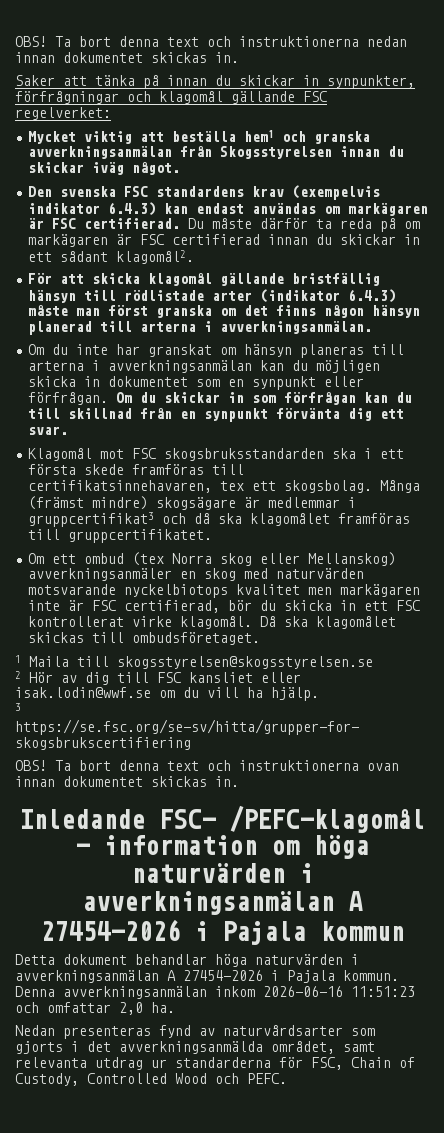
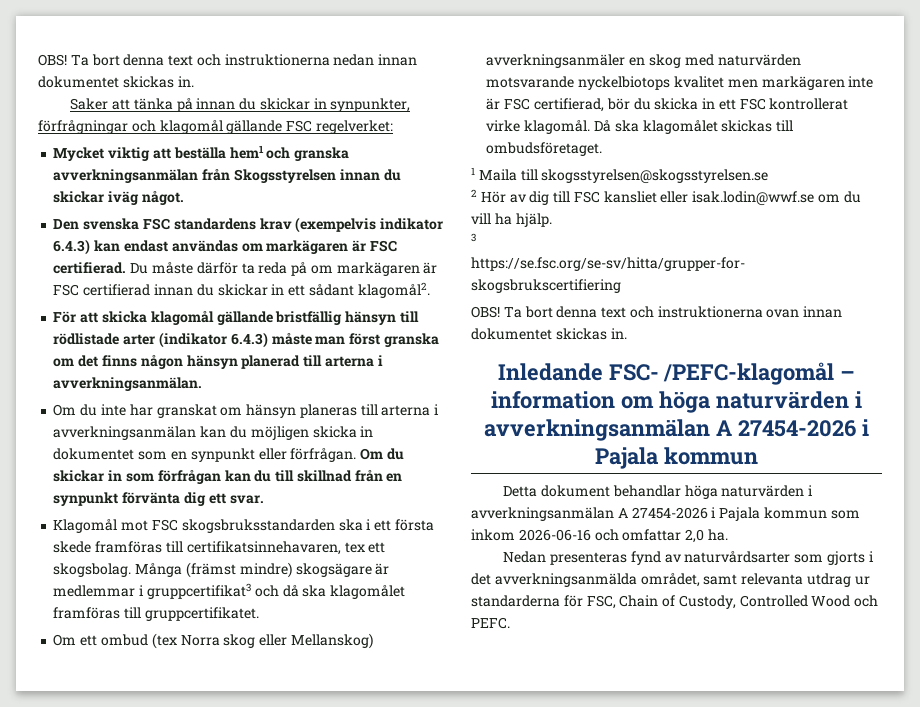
- Detta dokument behandlar höga naturvärden i avverkningsanmälan A 27454-2026 i Pajala kommun. Denna avverkningsanmälan inkom 2026-06-16 11:51:23 och omfattar 2,0 ha.
+ Detta dokument behandlar höga naturvärden i avverkningsanmälan A 27454-2026 i Pajala kommun som inkom 2026-06-16 och omfattar 2,0 ha.

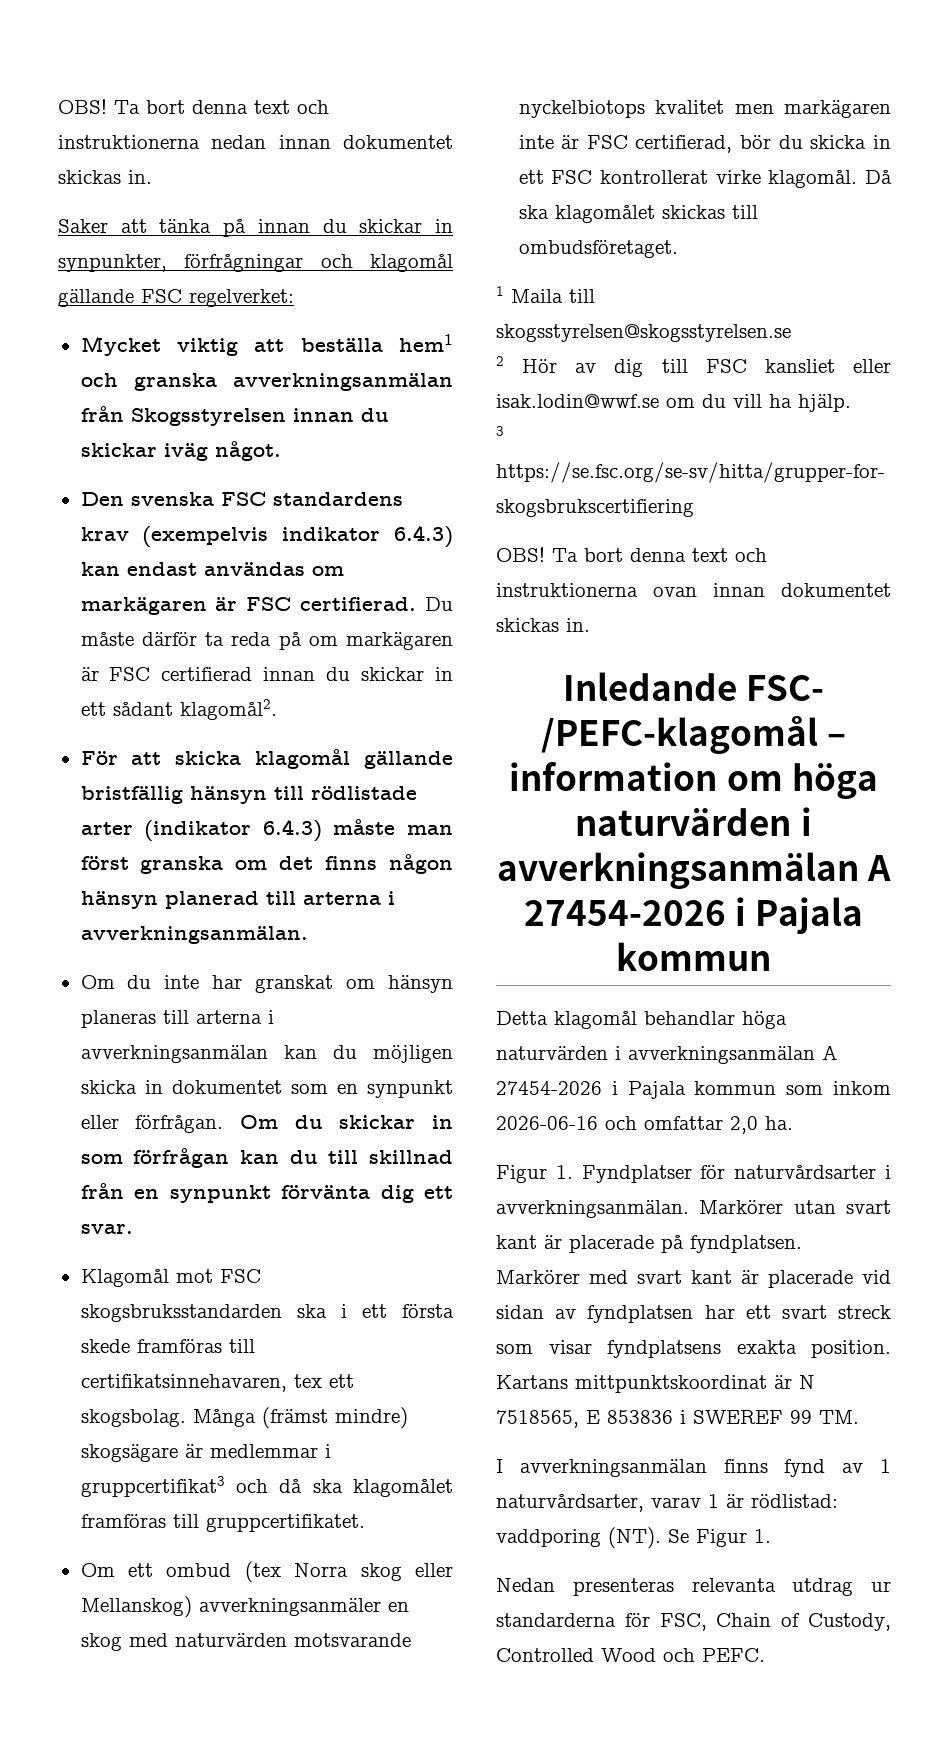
- Detta dokument behandlar höga naturvärden i avverkningsanmälan A 27454-2026 i Pajala kommun som inkom 2026-06-16 och omfattar 2,0 ha.
+ Detta klagomål behandlar höga naturvärden i avverkningsanmälan A 27454-2026 i Pajala kommun som inkom 2026-06-16 och omfattar 2,0 ha.
- Nedan presenteras fynd av naturvårdsarter som gjorts i det avverkningsanmälda området, samt relevanta utdrag ur standarderna för FSC, Chain of Custody, Controlled Wood och PEFC.
+ Figur 1. Fyndplatser för naturvårdsarter i avverkningsanmälan. Markörer utan svart kant är placerade på fyndplatsen. Markörer med svart kant är placerade vid sidan av fyndplatsen har ett svart streck som visar fyndplatsens exakta position. Kartans mittpunktskoordinat är N 7518565, E 853836 i SWEREF 99 TM.
+ I avverkningsanmälan finns fynd av 1 naturvårdsarter, varav 1 är rödlistad: vaddporing (NT). Se Figur 1.
+ Nedan presenteras relevanta utdrag ur standarderna för FSC, Chain of Custody, Controlled Wood och PEFC.

